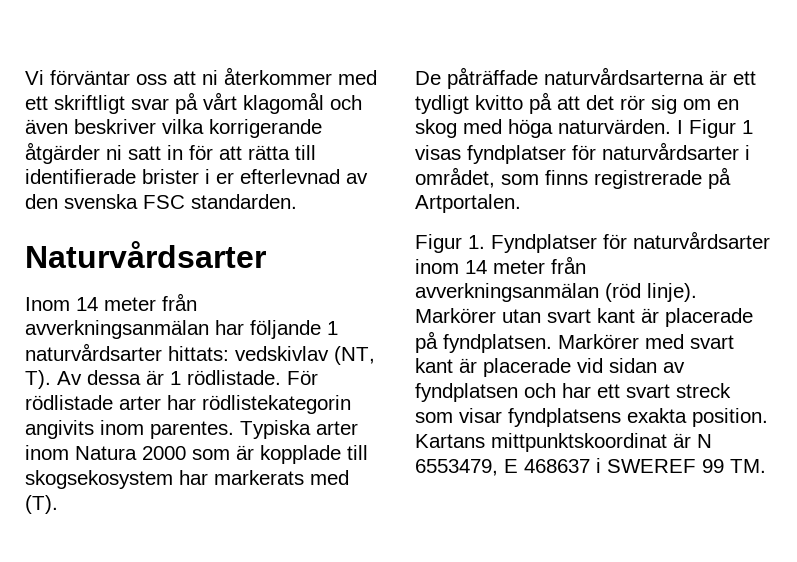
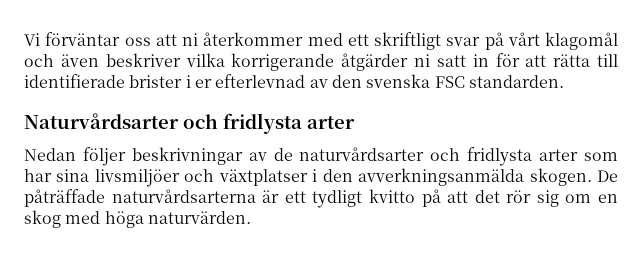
- Naturvårdsarter
- Inom 14 meter från avverkningsanmälan har följande 1 naturvårdsarter hittats: vedskivlav (NT, T). Av dessa är 1 rödlistade. För rödlistade arter har rödlistekategorin angivits inom parentes. Typiska arter inom Natura 2000 som är kopplade till skogsekosystem har markerats med (T).
- De påträffade naturvårdsarterna är ett tydligt kvitto på att det rör sig om en skog med höga naturvärden. I Figur 1 visas fyndplatser för naturvårdsarter i området, som finns registrerade på Artportalen.
- Figur 1. Fyndplatser för naturvårdsarter inom 14 meter från avverkningsanmälan (röd linje). Markörer utan svart kant är placerade på fyndplatsen. Markörer med svart kant är placerade vid sidan av fyndplatsen och har ett svart streck som visar fyndplatsens exakta position. Kartans mittpunktskoordinat är N 6553479, E 468637 i SWEREF 99 TM.
+ Naturvårdsarter och fridlysta arter
+ Nedan följer beskrivningar av de naturvårdsarter och fridlysta arter som har sina livsmiljöer och växtplatser i den avverkningsanmälda skogen. De påträffade naturvårdsarterna är ett tydligt kvitto på att det rör sig om en skog med höga naturvärden.

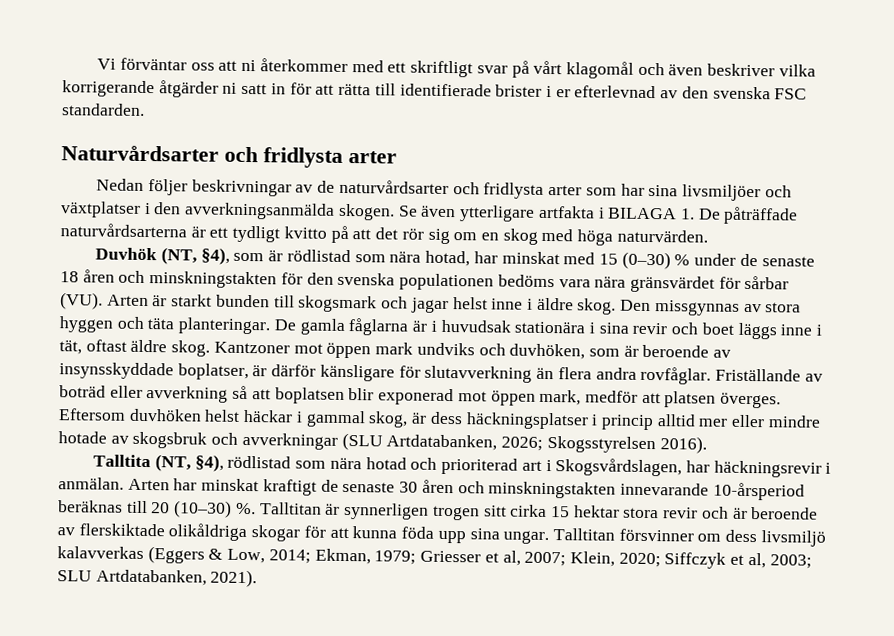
- De påträffade naturvårdsarterna är ett tydligt kvitto på att det rör sig om en skog med höga naturvärden.
+ Se även ytterligare artfakta i BILAGA 1. De påträffade naturvårdsarterna är ett tydligt kvitto på att det rör sig om en skog med höga naturvärden.
+ Duvhök (NT, §4), som är rödlistad som nära hotad, har minskat med 15 (0–30) % under de senaste 18 åren och minskningstakten för den svenska populationen bedöms vara nära gränsvärdet för sårbar (VU). Arten är starkt bunden till skogsmark och jagar helst inne i äldre skog. Den missgynnas av stora hyggen och täta planteringar. De gamla fåglarna är i huvudsak stationära i sina revir och boet läggs inne i tät, oftast äldre skog. Kantzoner mot öppen mark undviks och duvhöken, som är beroende av insynsskyddade boplatser, är därför känsligare för slutavverkning än flera andra rovfåglar. Friställande av boträd eller avverkning så att boplatsen blir exponerad mot öppen mark, medför att platsen överges. Eftersom duvhöken helst häckar i gammal skog, är dess häckningsplatser i princip alltid mer eller mindre hotade av skogsbruk och avverkningar (SLU Artdatabanken, 2026; Skogsstyrelsen 2016).
+ Talltita (NT, §4), rödlistad som nära hotad och prioriterad art i Skogsvårdslagen, har häckningsrevir i anmälan. Arten har minskat kraftigt de senaste 30 åren och minskningstakten innevarande 10-årsperiod beräknas till 20 (10–30) %. Talltitan är synnerligen trogen sitt cirka 15 hektar stora revir och är beroende av flerskiktade olikåldriga skogar för att kunna föda upp sina ungar. Talltitan försvinner om dess livsmiljö kalavverkas (Eggers & Low, 2014; Ekman, 1979; Griesser et al, 2007; Klein, 2020; Siffczyk et al, 2003; SLU Artdatabanken, 2021).

